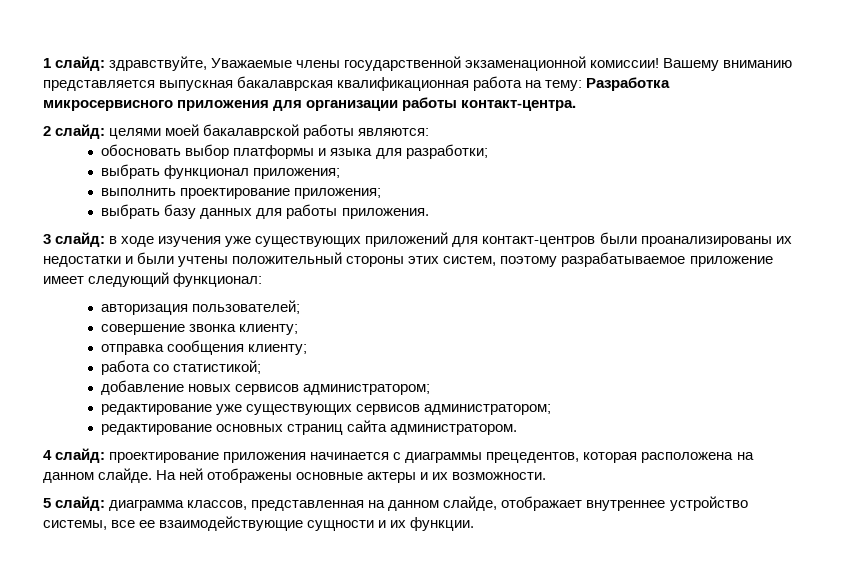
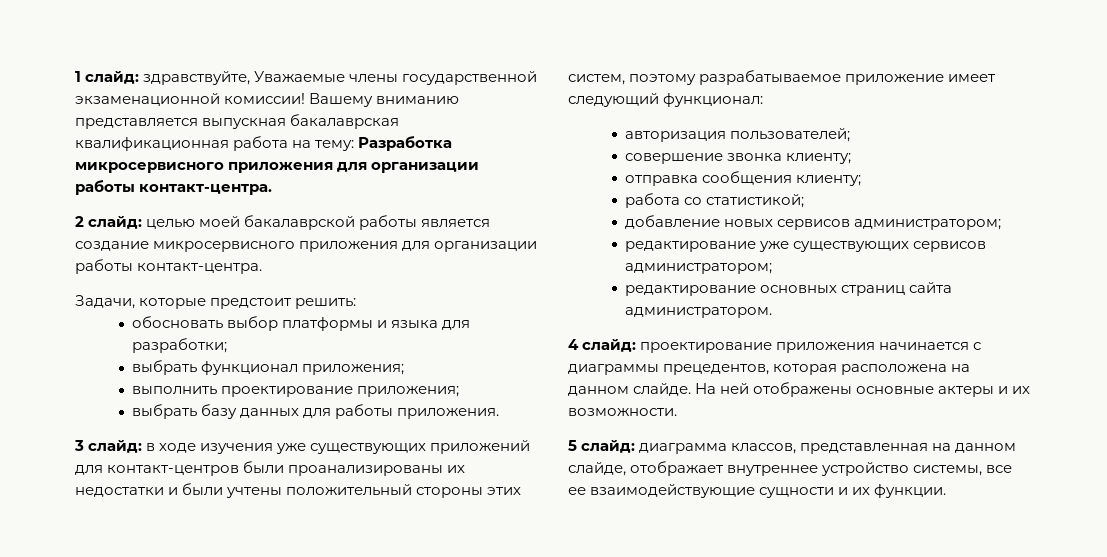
- 2 слайд: целями моей бакалаврской работы являются:
+ 2 слайд: целью моей бакалаврской работы является создание микросервисного приложения для организации работы контакт-центра.
+ Задачи, которые предстоит решить:

